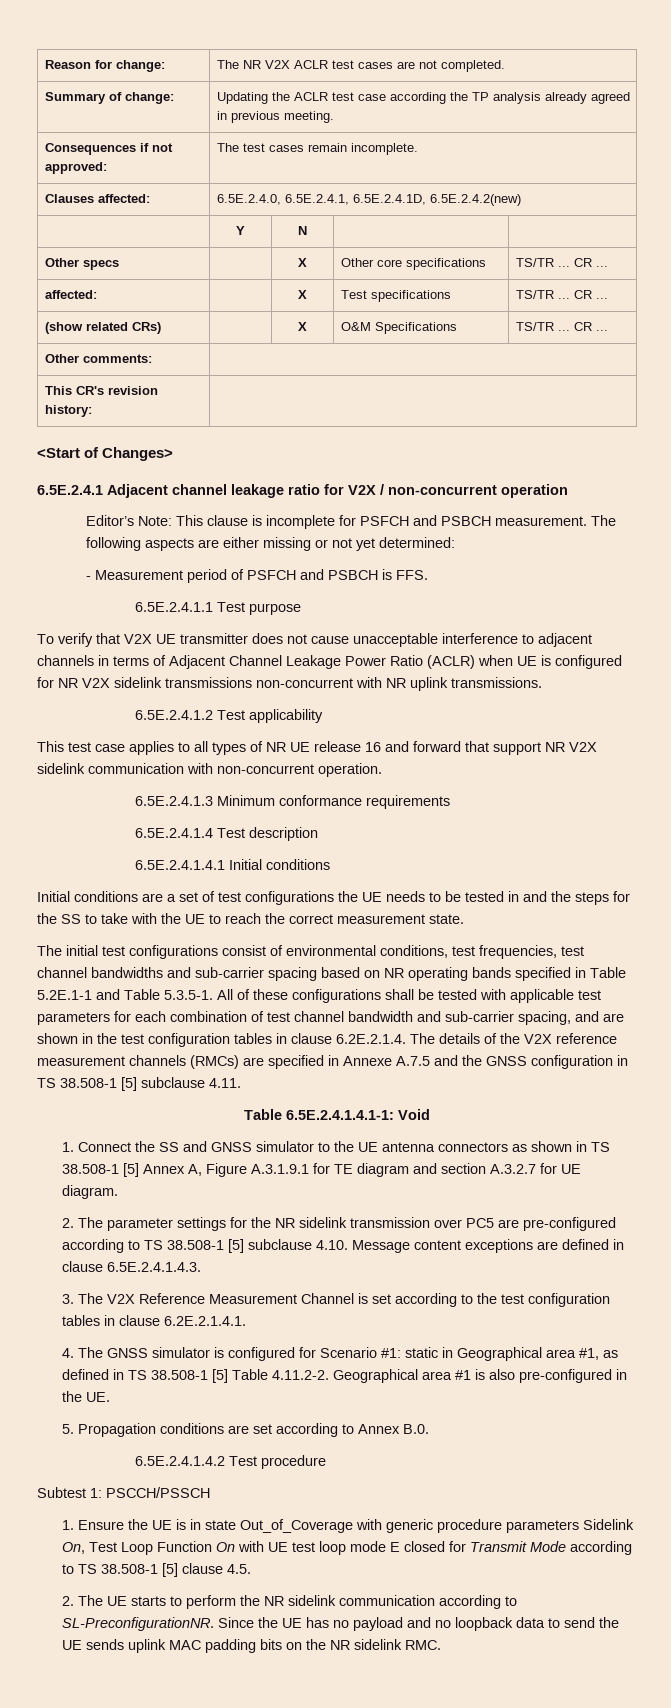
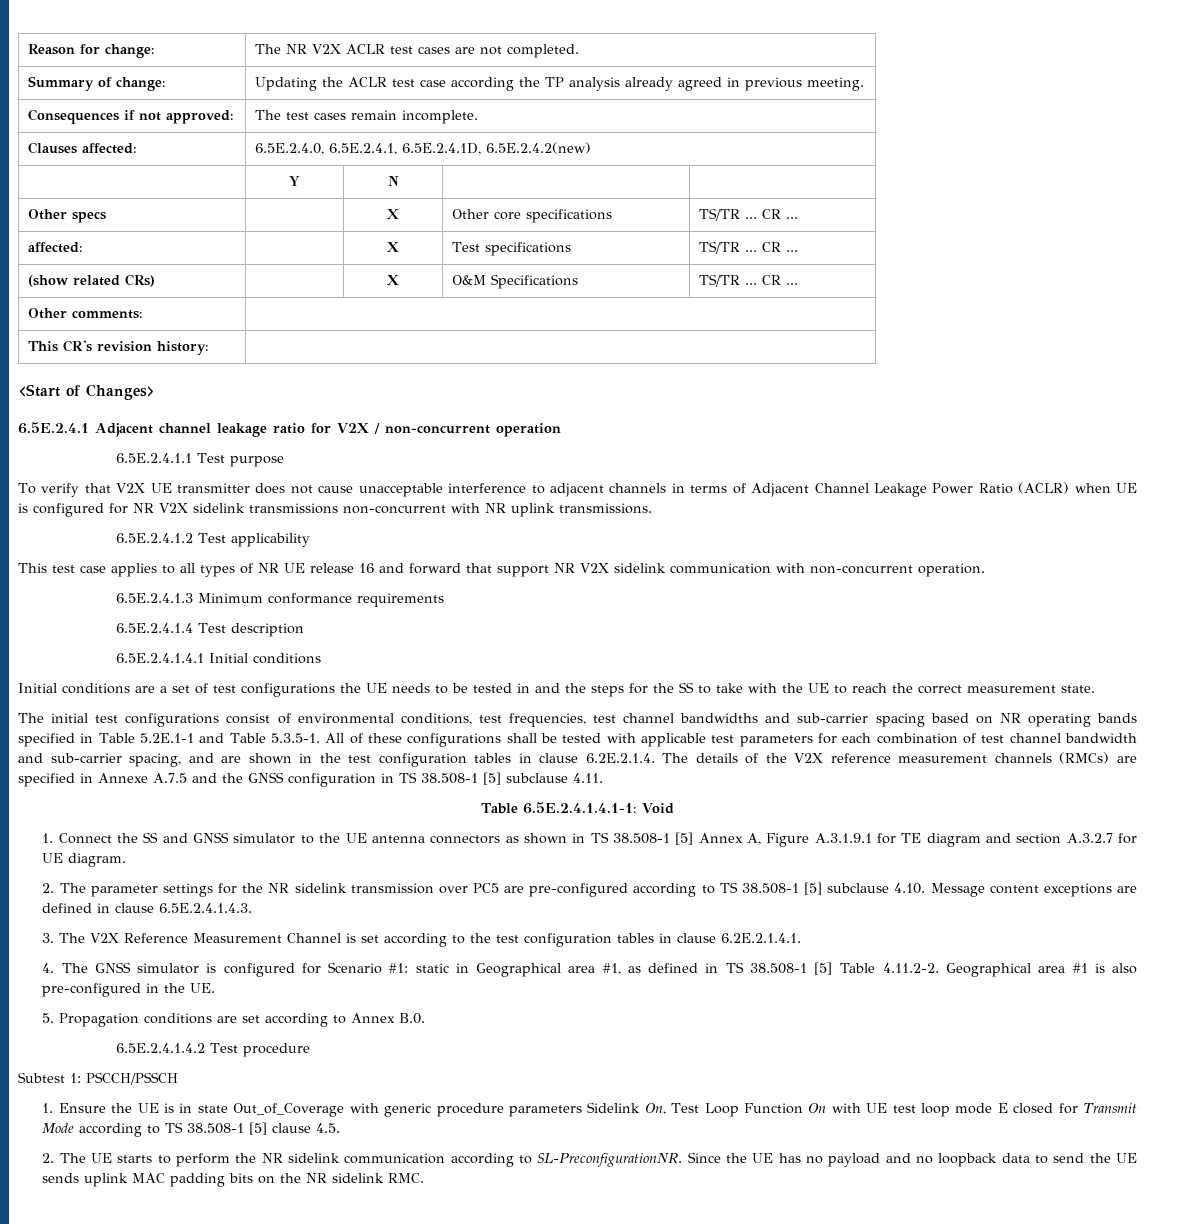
- Editor’s Note: This clause is incomplete for PSFCH and PSBCH measurement. The following aspects are either missing or not yet determined:
- - Measurement period of PSFCH and PSBCH is FFS.

